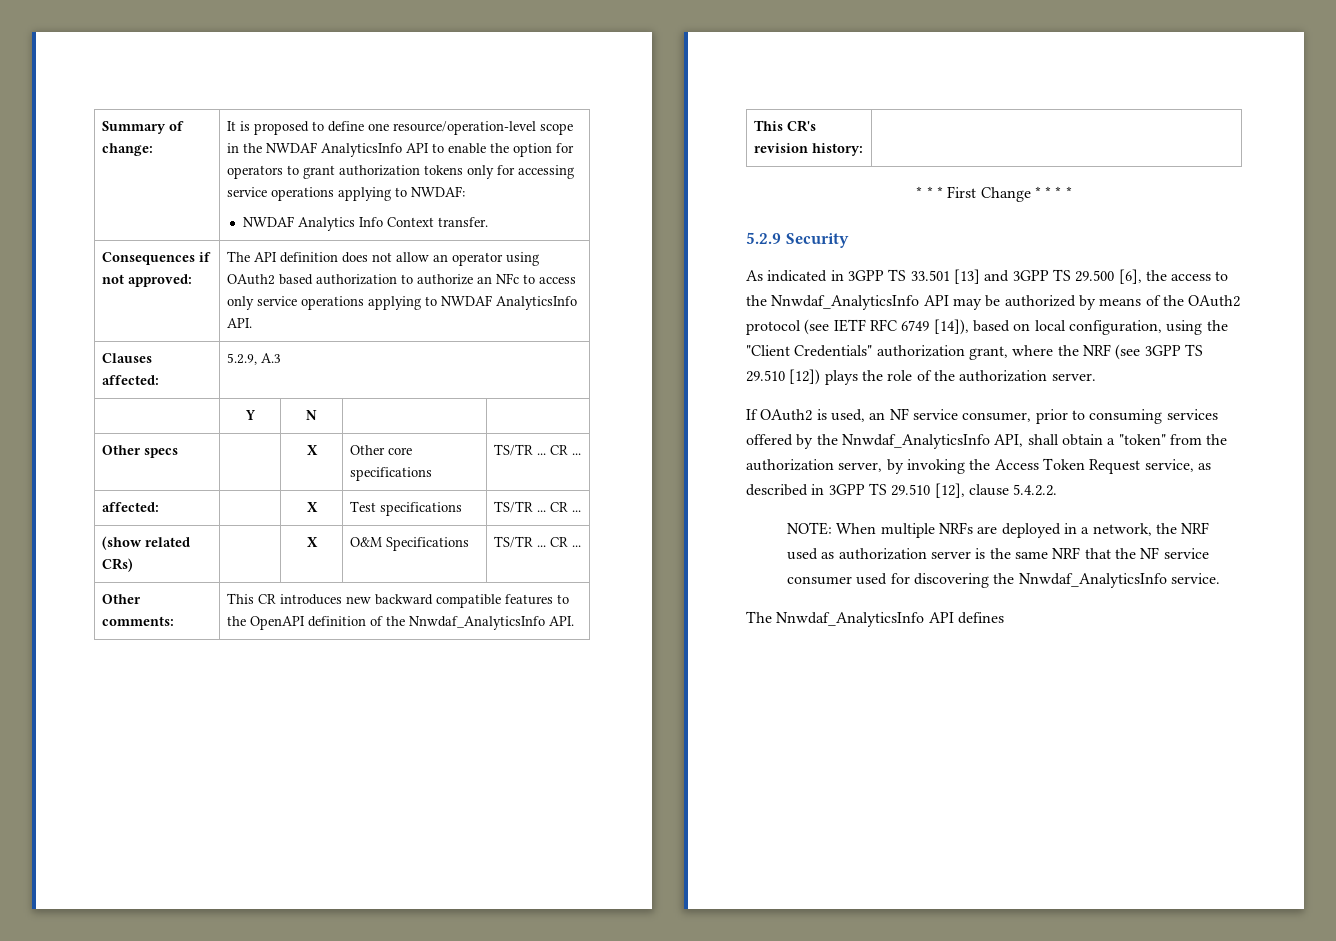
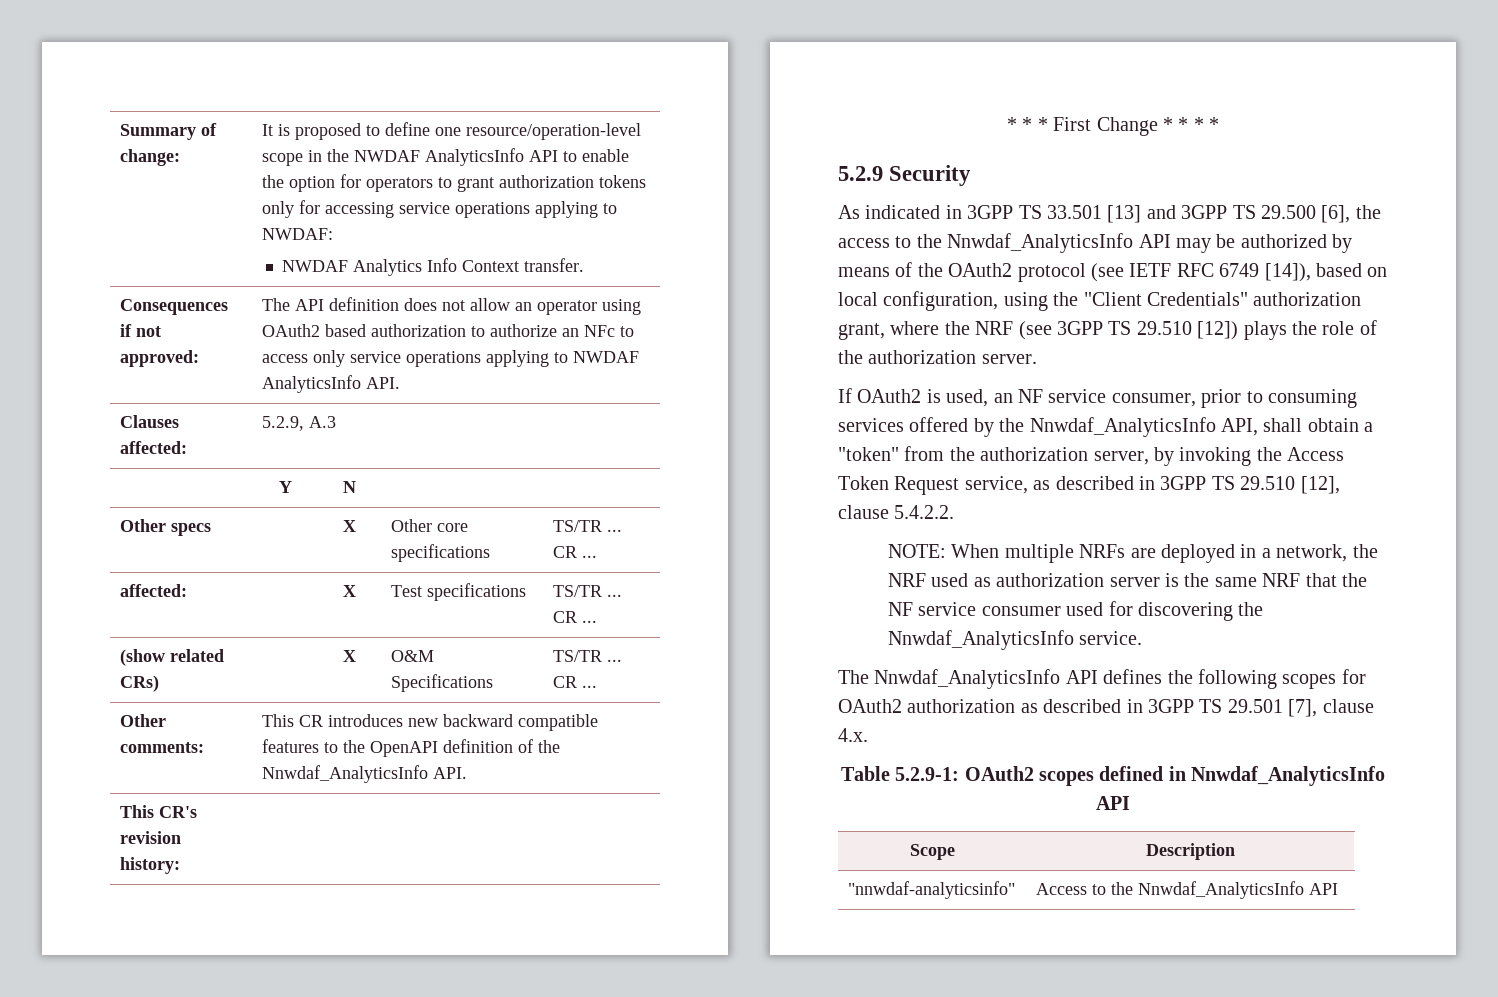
- The Nnwdaf_AnalyticsInfo API defines
+ The Nnwdaf_AnalyticsInfo API defines the following scopes for OAuth2 authorization as described in 3GPP TS 29.501 [7], clause 4.x.
+ Table 5.2.9-1: OAuth2 scopes defined in Nnwdaf_AnalyticsInfo API
+ Scope | Description
+ "nnwdaf-analyticsinfo" | Access to the Nnwdaf_AnalyticsInfo API

